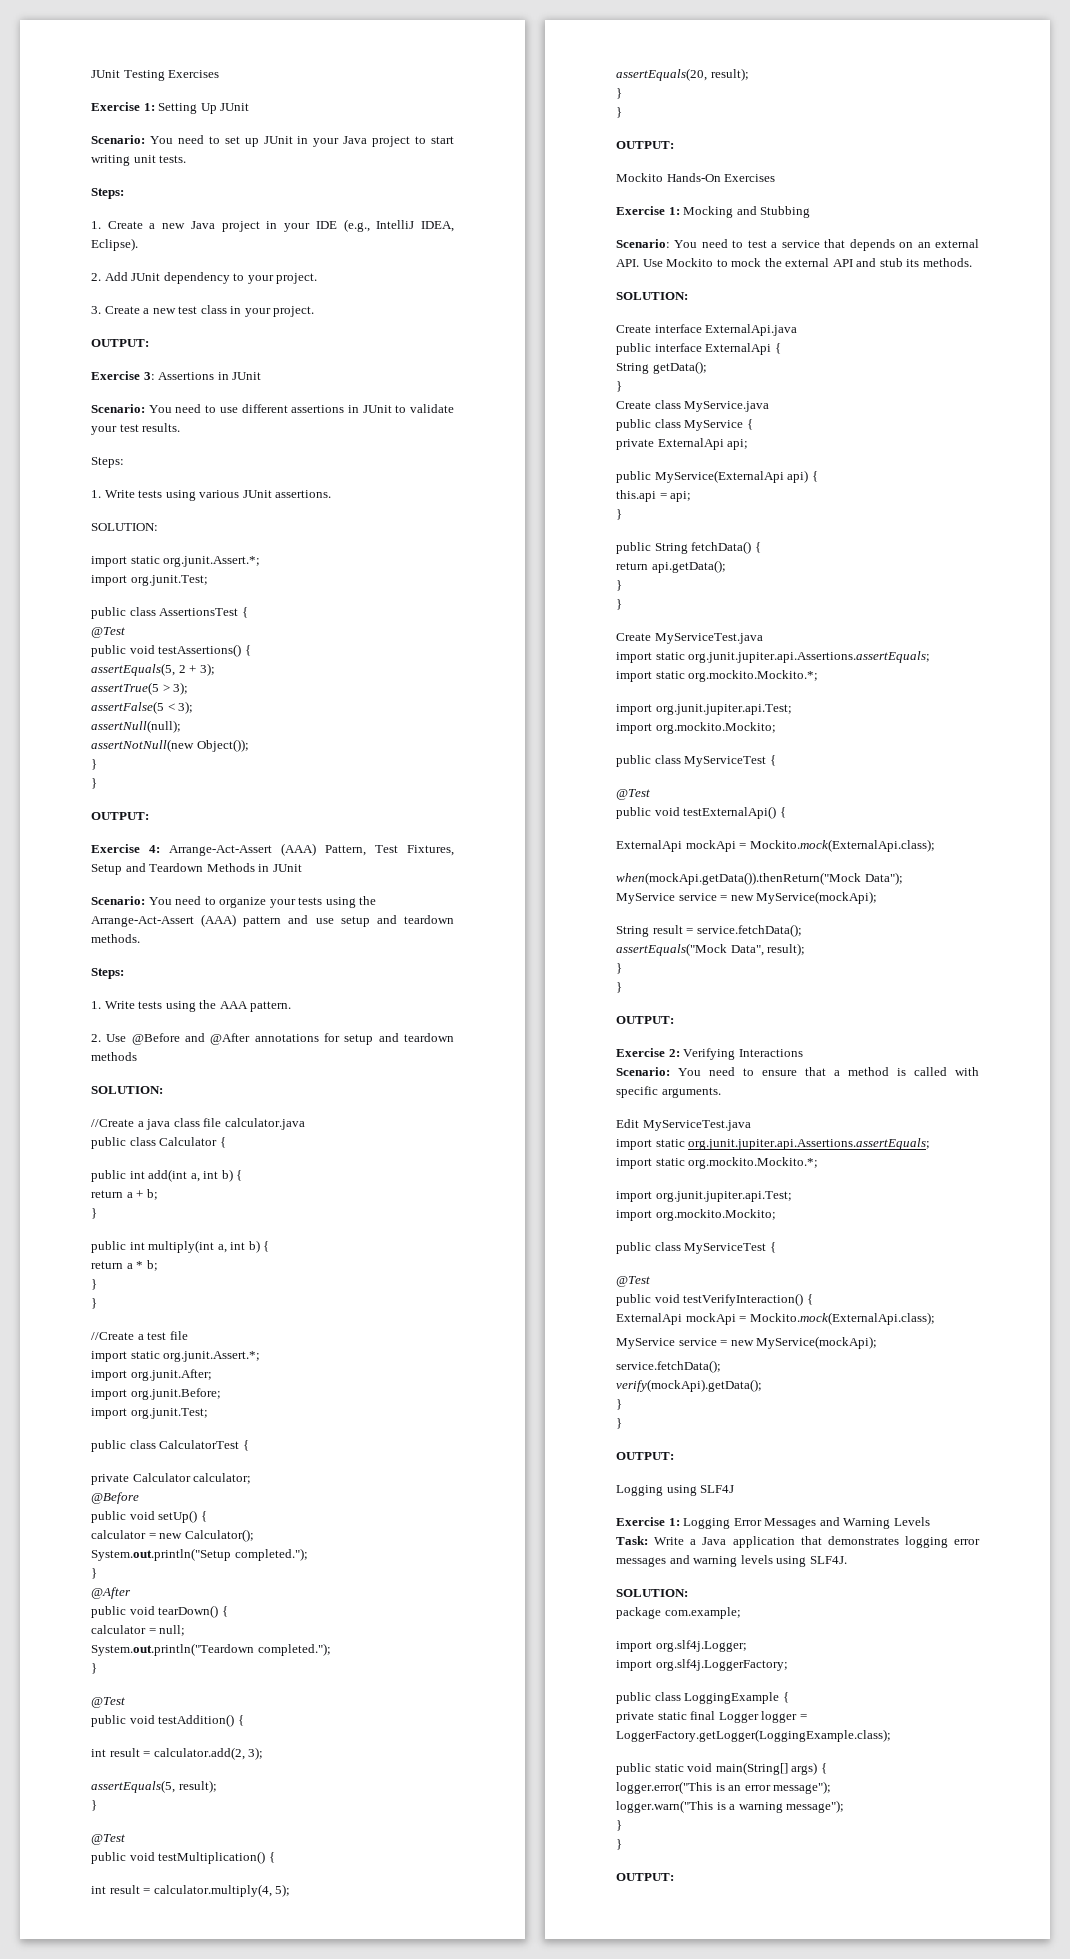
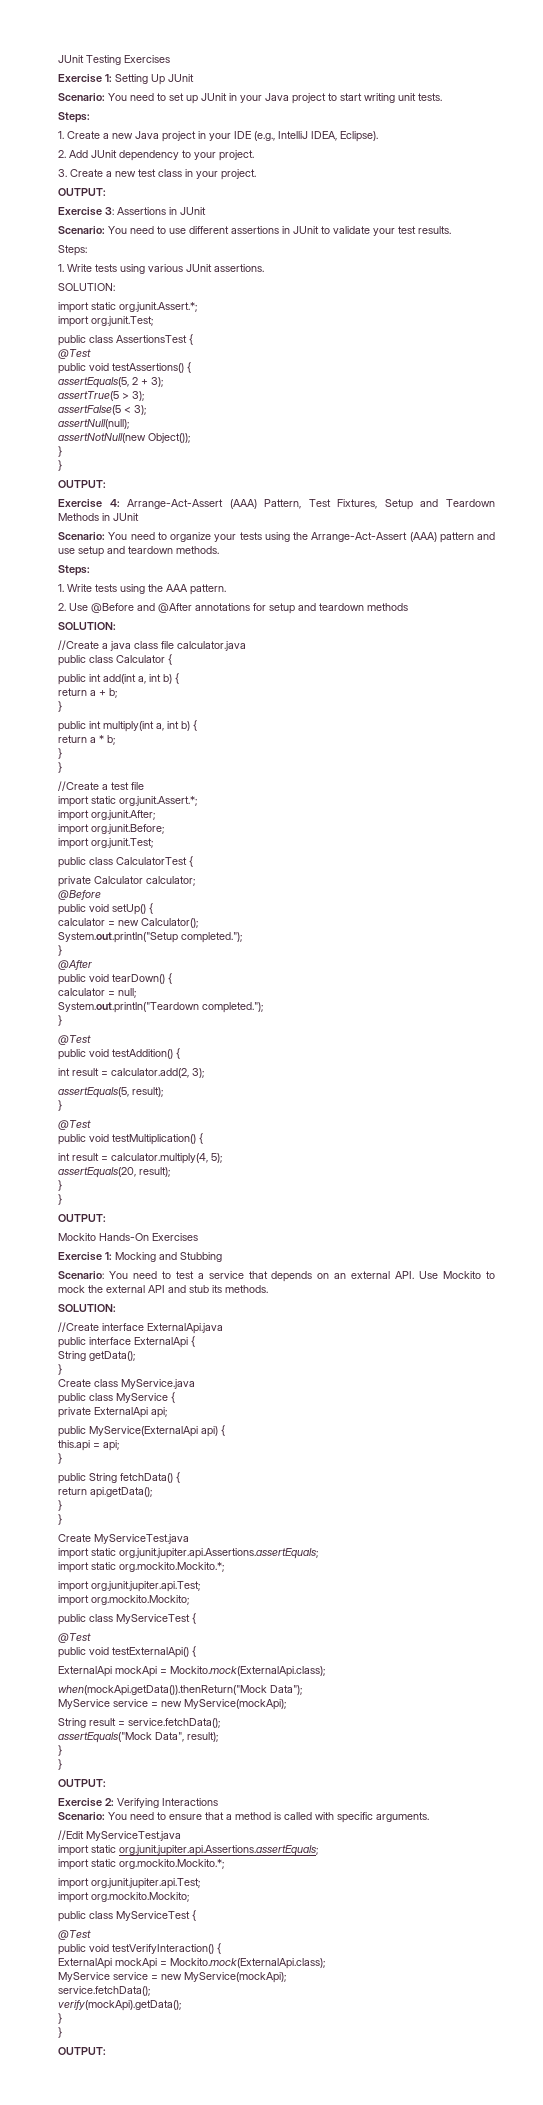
- Create interface ExternalApi.java
+ //Create interface ExternalApi.java
- Edit MyServiceTest.java
+ //Edit MyServiceTest.java
- Logging using SLF4J
- Exercise 1: Logging Error Messages and Warning Levels
- Task: Write a Java application that demonstrates logging error messages and warning levels using SLF4J.
- SOLUTION:
- package com.example;
- import org.slf4j.Logger;
- import org.slf4j.LoggerFactory;
- public class LoggingExample {
- private static final Logger logger = LoggerFactory.getLogger(LoggingExample.class);
- public static void main(String[] args) {
- logger.error("This is an error message");
- logger.warn("This is a warning message");
- }
- }
- OUTPUT:

